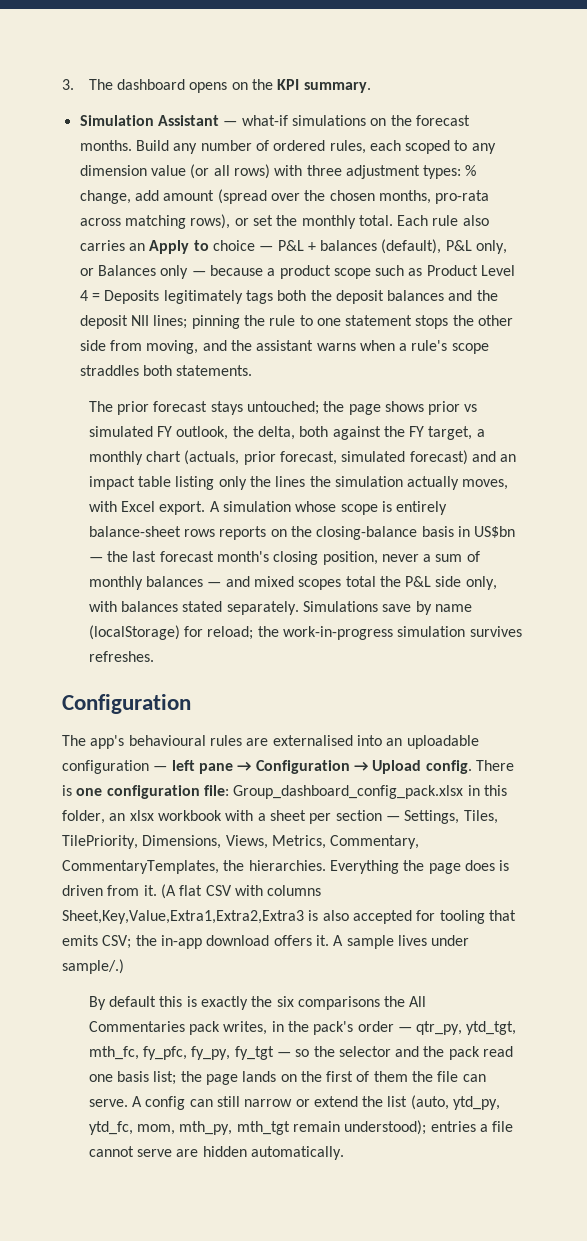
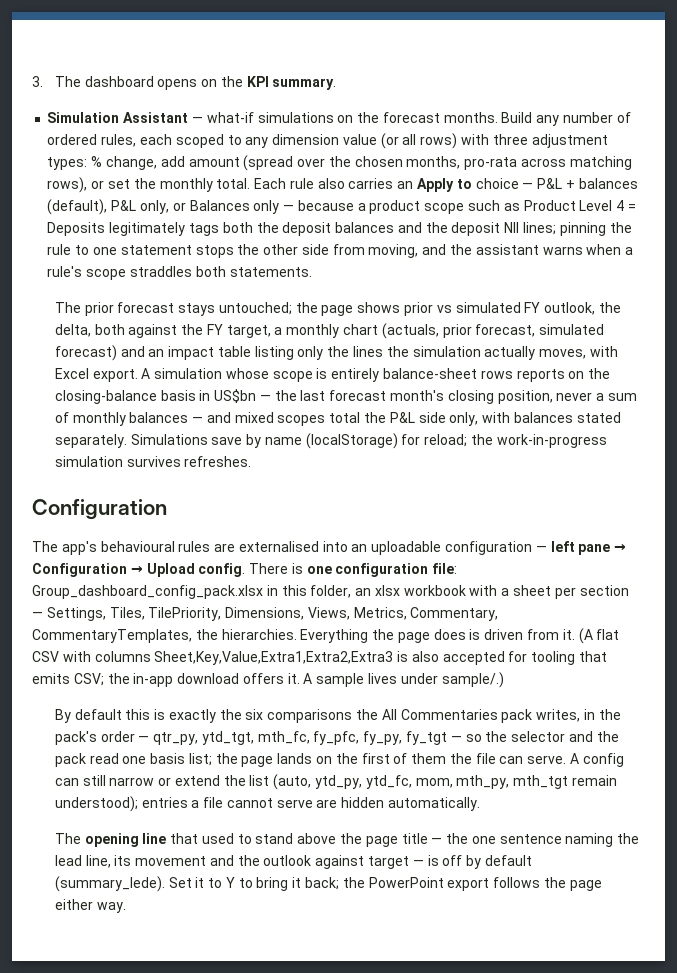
+ The opening line that used to stand above the page title — the one sentence naming the lead line, its movement and the outlook against target — is off by default (summary_lede). Set it to Y to bring it back; the PowerPoint export follows the page either way.

